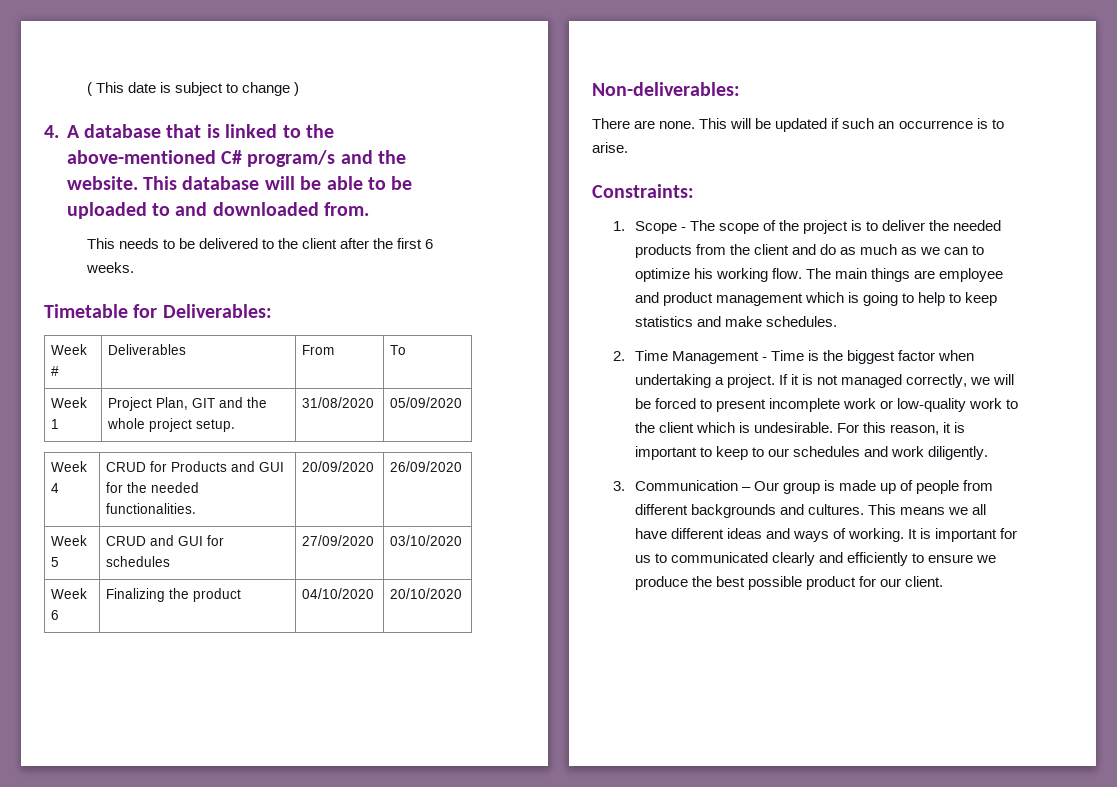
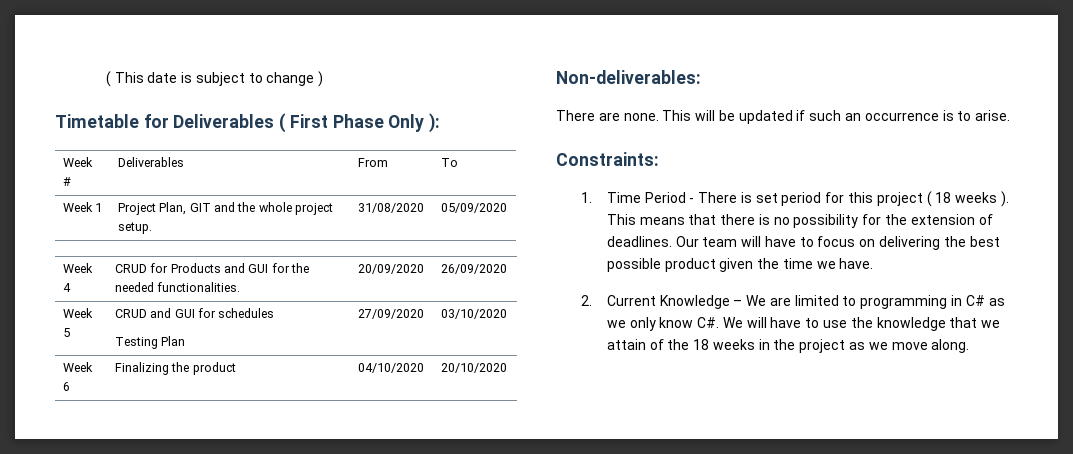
- 4. A database that is linked to the above-mentioned C# program/s and the website. This database will be able to be uploaded to and downloaded from.
- This needs to be delivered to the client after the first 6 weeks.
- Timetable for Deliverables:
+ Timetable for Deliverables ( First Phase Only ):
- Week 5 | CRUD and GUI for schedules | 27/09/2020 | 03/10/2020
+ Week 5 | CRUD and GUI for schedules
+ Testing Plan | 27/09/2020 | 03/10/2020
- 1. Scope - The scope of the project is to deliver the needed products from the client and do as much as we can to optimize his working flow. The main things are employee and product management which is going to help to keep statistics and make schedules.
- 2. Time Management - Time is the biggest factor when undertaking a project. If it is not managed correctly, we will be forced to present incomplete work or low-quality work to the client which is undesirable. For this reason, it is important to keep to our schedules and work diligently.
- 3. Communication – Our group is made up of people from different backgrounds and cultures. This means we all have different ideas and ways of working. It is important for us to communicated clearly and efficiently to ensure we produce the best possible product for our client.
+ 1. Time Period - There is set period for this project ( 18 weeks ). This means that there is no possibility for the extension of deadlines. Our team will have to focus on delivering the best possible product given the time we have.
+ 2. Current Knowledge – We are limited to programming in C# as we only know C#. We will have to use the knowledge that we attain of the 18 weeks in the project as we move along.

